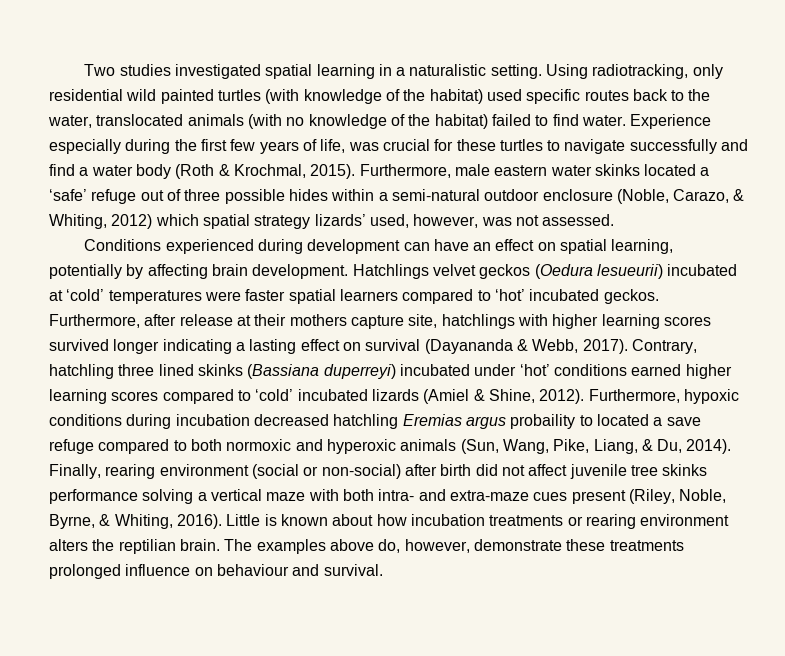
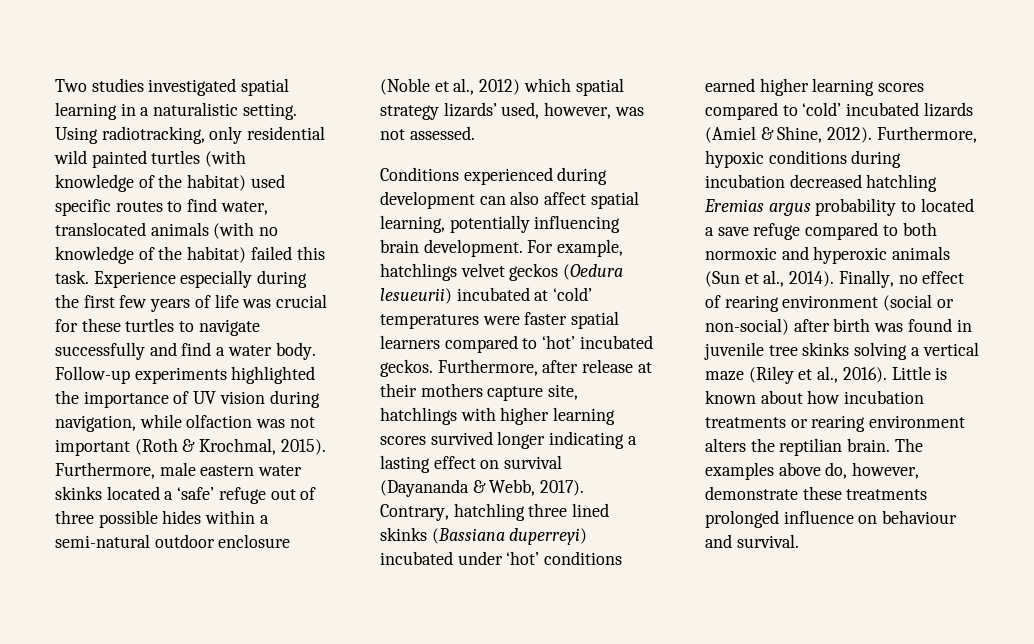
- Using radiotracking, only residential wild painted turtles (with knowledge of the habitat) used specific routes back to the water, translocated animals (with no knowledge of the habitat) failed to find water.
+ Using radiotracking, only residential wild painted turtles (with knowledge of the habitat) used specific routes to find water, translocated animals (with no knowledge of the habitat) failed this task.
- Experience especially during the first few years of life, was crucial for these turtles to navigate successfully and find a water body (Roth & Krochmal, 2015).
+ Experience especially during the first few years of life was crucial for these turtles to navigate successfully and find a water body. Follow-up experiments highlighted the importance of UV vision during navigation, while olfaction was not important (Roth & Krochmal, 2015).
- Furthermore, male eastern water skinks located a ‘safe’ refuge out of three possible hides within a semi-natural outdoor enclosure (Noble, Carazo, & Whiting, 2012) which spatial strategy lizards’ used, however, was not assessed.
+ Furthermore, male eastern water skinks located a ‘safe’ refuge out of three possible hides within a semi-natural outdoor enclosure (Noble et al., 2012) which spatial strategy lizards’ used, however, was not assessed.
- Conditions experienced during development can have an effect on spatial learning, potentially by affecting brain development. Hatchlings velvet geckos (Oedura lesueurii) incubated at ‘cold’ temperatures were faster spatial learners compared to ‘hot’ incubated geckos.
+ Conditions experienced during development can also affect spatial learning, potentially influencing brain development. For example, hatchlings velvet geckos (Oedura lesueurii) incubated at ‘cold’ temperatures were faster spatial learners compared to ‘hot’ incubated geckos.
- Furthermore, hypoxic conditions during incubation decreased hatchling Eremias argus probaility to located a save refuge compared to both normoxic and hyperoxic animals (Sun, Wang, Pike, Liang, & Du, 2014). Finally, rearing environment (social or non-social) after birth did not affect juvenile tree skinks performance solving a vertical maze with both intra- and extra-maze cues present (Riley, Noble, Byrne, & Whiting, 2016).
+ Furthermore, hypoxic conditions during incubation decreased hatchling Eremias argus probability to located a save refuge compared to both normoxic and hyperoxic animals (Sun et al., 2014). Finally, no effect of rearing environment (social or non-social) after birth was found in juvenile tree skinks solving a vertical maze (Riley et al., 2016).

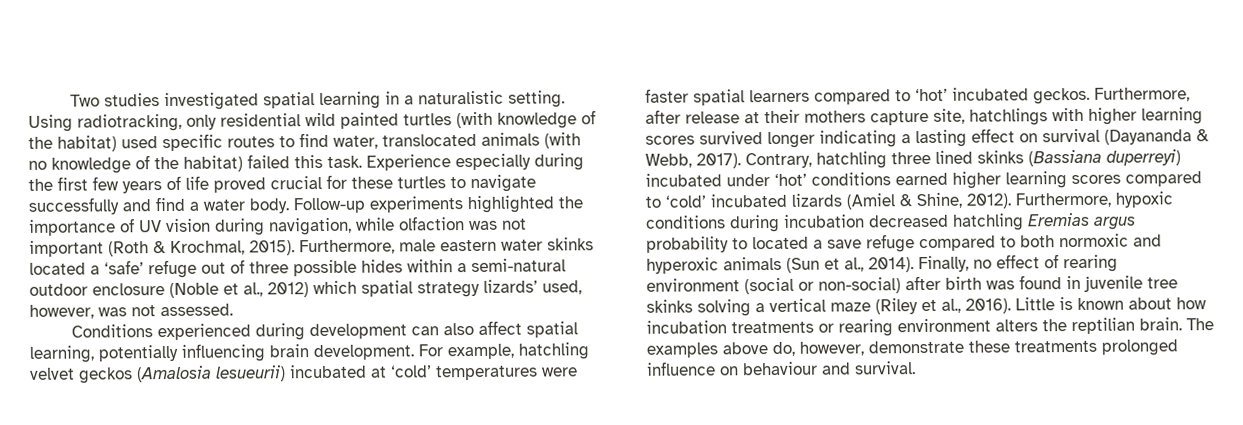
- Experience especially during the first few years of life was crucial for these turtles to navigate successfully and find a water body.
+ Experience especially during the first few years of life proved crucial for these turtles to navigate successfully and find a water body.
- For example, hatchlings velvet geckos (Oedura lesueurii) incubated at ‘cold’ temperatures were faster spatial learners compared to ‘hot’ incubated geckos.
+ For example, hatchling velvet geckos (Amalosia lesueurii) incubated at ‘cold’ temperatures were faster spatial learners compared to ‘hot’ incubated geckos.

